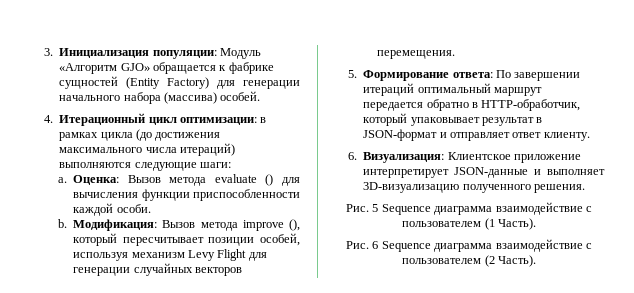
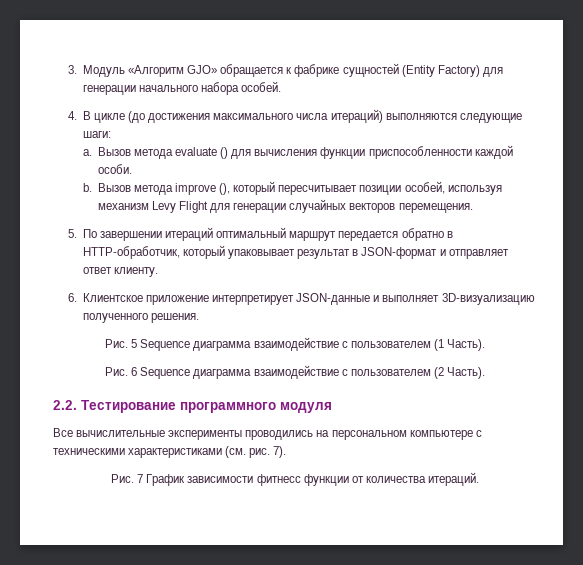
- 3. Инициализация популяции: Модуль «Алгоритм GJO» обращается к фабрике сущностей (Entity Factory) для генерации начального набора (массива) особей.
+ 3. Модуль «Алгоритм GJO» обращается к фабрике сущностей (Entity Factory) для генерации начального набора особей.
- 4. Итерационный цикл оптимизации: в рамках цикла (до достижения максимального числа итераций) выполняются следующие шаги:
+ 4. В цикле (до достижения максимального числа итераций) выполняются следующие шаги:
- Оценка: Вызов метода evaluate () для вычисления функции приспособленности каждой особи.
+ Вызов метода evaluate () для вычисления функции приспособленности каждой особи.
- Модификация: Вызов метода improve (), который пересчитывает позиции особей, используя механизм Levy Flight для генерации случайных векторов перемещения.
+ Вызов метода improve (), который пересчитывает позиции особей, используя механизм Levy Flight для генерации случайных векторов перемещения.
- 5. Формирование ответа: По завершении итераций оптимальный маршрут передается обратно в HTTP-обработчик, который упаковывает результат в JSON-формат и отправляет ответ клиенту.
+ 5. По завершении итераций оптимальный маршрут передается обратно в HTTP-обработчик, который упаковывает результат в JSON-формат и отправляет ответ клиенту.
- 6. Визуализация: Клиентское приложение интерпретирует JSON-данные и выполняет 3D-визуализацию полученного решения.
+ 6. Клиентское приложение интерпретирует JSON-данные и выполняет 3D-визуализацию полученного решения.
+ 2.2. Тестирование программного модуля
+ Все вычислительные эксперименты проводились на персональном компьютере с техническими характеристиками (см. рис. 7).
+ Рис. 7 График зависимости фитнесс функции от количества итераций.

